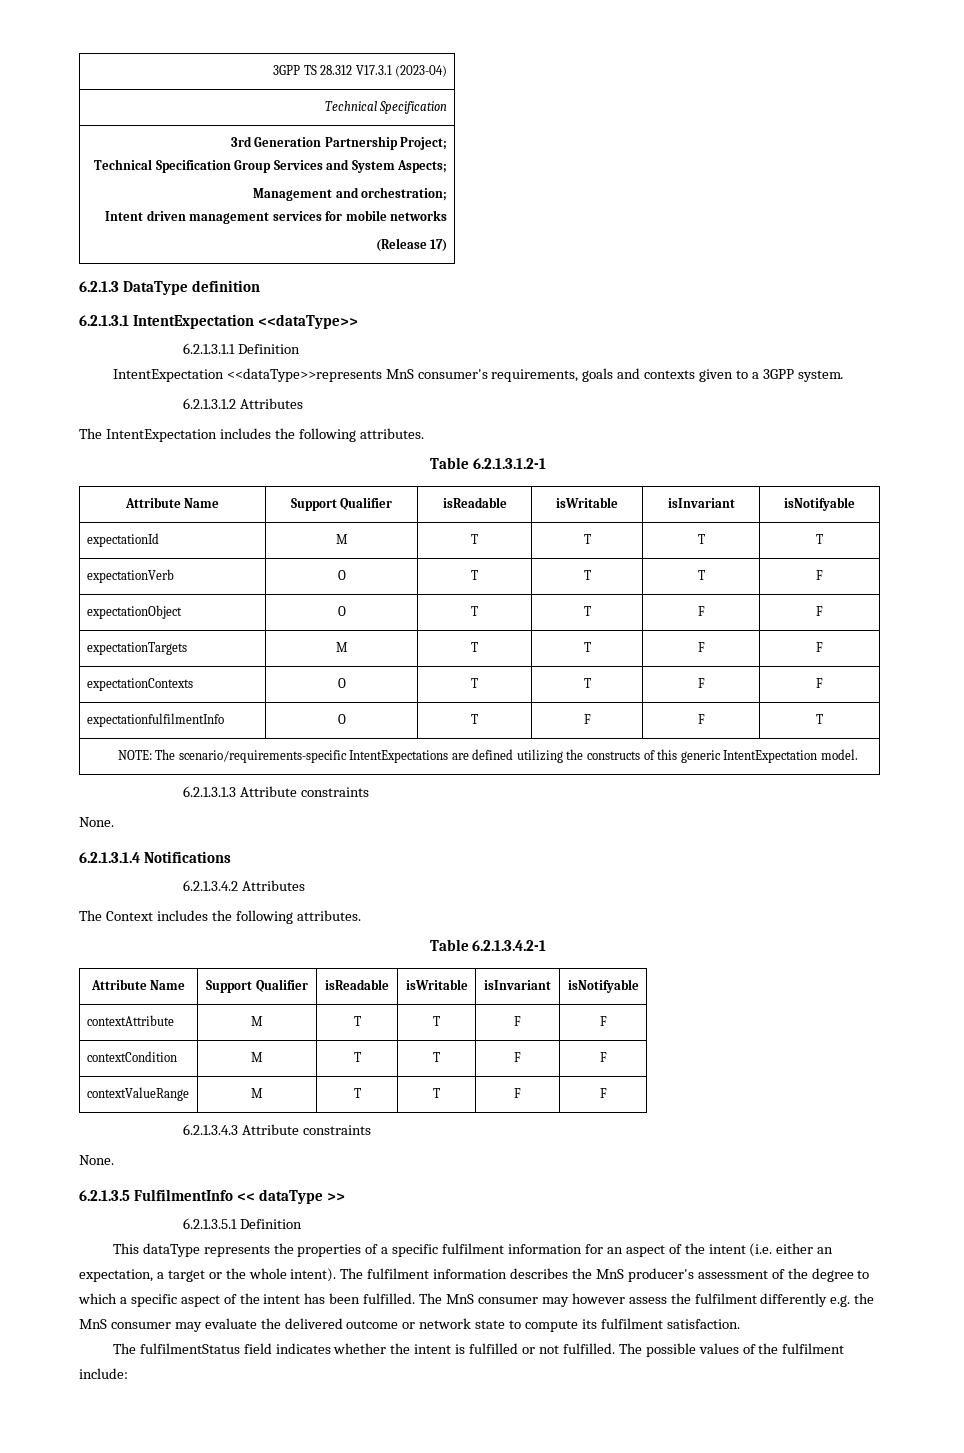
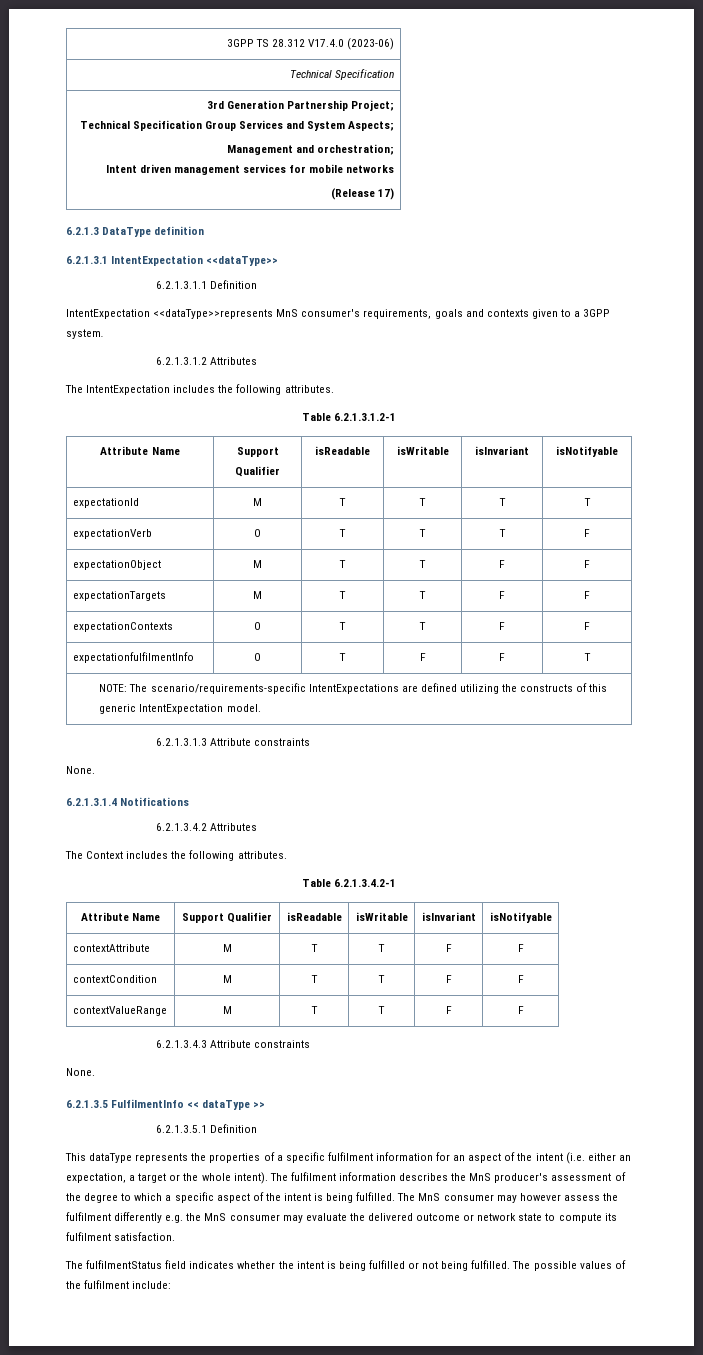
- 3GPP TS 28.312 V17.3.1 (2023-04)
+ 3GPP TS 28.312 V17.4.0 (2023-06)
- expectationObject | O | T | T | F | F
+ expectationObject | M | T | T | F | F
- The fulfilment information describes the MnS producer's assessment of the degree to which a specific aspect of the intent has been fulfilled.
+ The fulfilment information describes the MnS producer's assessment of the degree to which a specific aspect of the intent is being fulfilled.
- The fulfilmentStatus field indicates whether the intent is fulfilled or not fulfilled.
+ The fulfilmentStatus field indicates whether the intent is being fulfilled or not being fulfilled.

